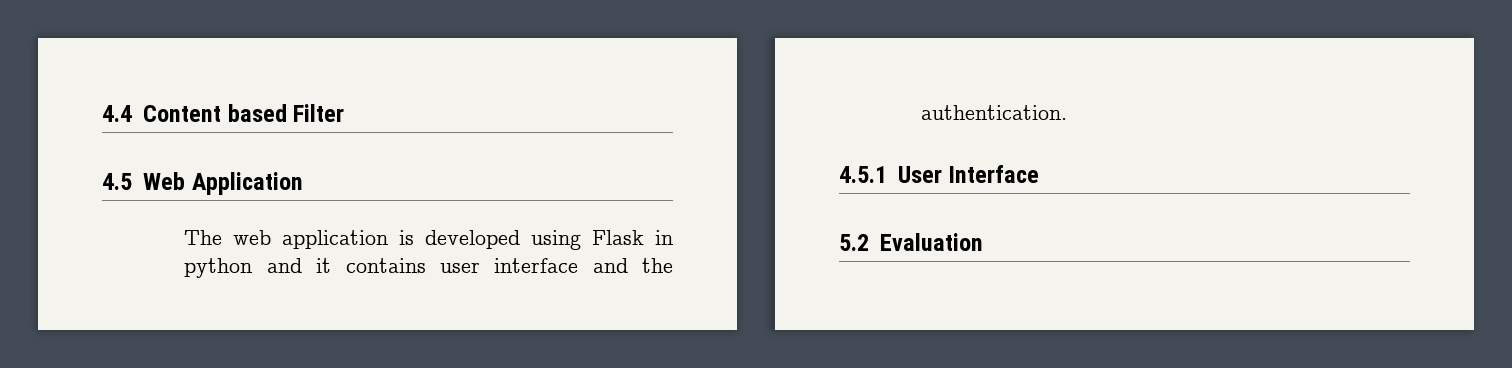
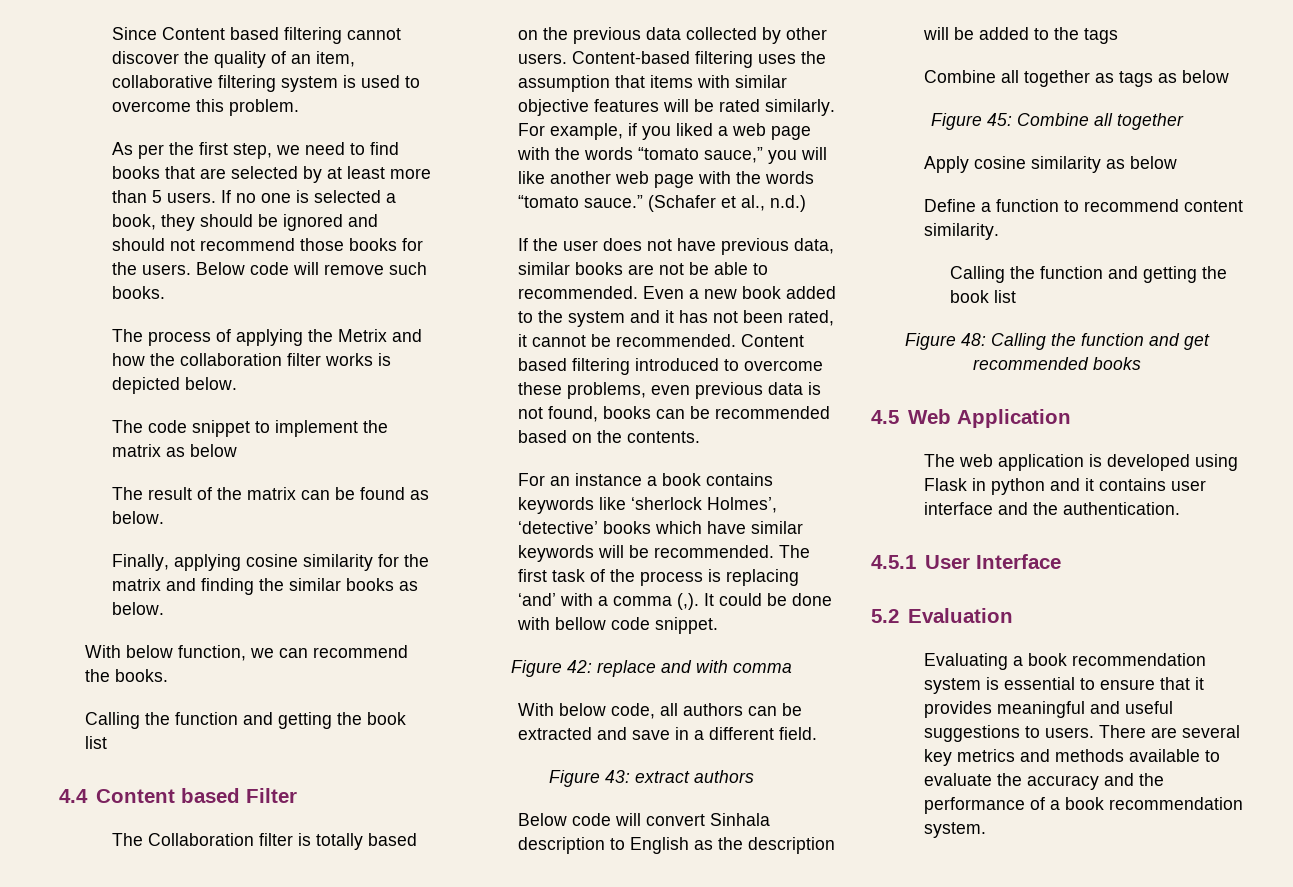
+ Since Content based filtering cannot discover the quality of an item, collaborative filtering system is used to overcome this problem.
+ As per the first step, we need to find books that are selected by at least more than 5 users. If no one is selected a book, they should be ignored and should not recommend those books for the users. Below code will remove such books.
+ The process of applying the Metrix and how the collaboration filter works is depicted below.
+ The code snippet to implement the matrix as below
+ The result of the matrix can be found as below.
+ Finally, applying cosine similarity for the matrix and finding the similar books as below.
+ With below function, we can recommend the books.
+ Calling the function and getting the book list
  4.4 Content based Filter
+ The Collaboration filter is totally based on the previous data collected by other users. Content-based filtering uses the assumption that items with similar objective features will be rated similarly. For example, if you liked a web page with the words “tomato sauce,” you will like another web page with the words “tomato sauce.” (Schafer et al., n.d.)
+ If the user does not have previous data, similar books are not be able to recommended. Even a new book added to the system and it has not been rated, it cannot be recommended. Content based filtering introduced to overcome these problems, even previous data is not found, books can be recommended based on the contents.
+ For an instance a book contains keywords like ‘sherlock Holmes’, ‘detective’ books which have similar keywords will be recommended. The first task of the process is replacing ‘and’ with a comma (,). It could be done with bellow code snippet.
+ Figure 42: replace and with comma
+ With below code, all authors can be extracted and save in a different field.
+ Figure 43: extract authors
+ Below code will convert Sinhala description to English as the description will be added to the tags
+ Combine all together as tags as below
+ Figure 45: Combine all together
+ Apply cosine similarity as below
+ Define a function to recommend content similarity.
+ Calling the function and getting the book list
+ Figure 48: Calling the function and get recommended books
+ Evaluating a book recommendation system is essential to ensure that it provides meaningful and useful suggestions to users. There are several key metrics and methods available to evaluate the accuracy and the performance of a book recommendation system.

